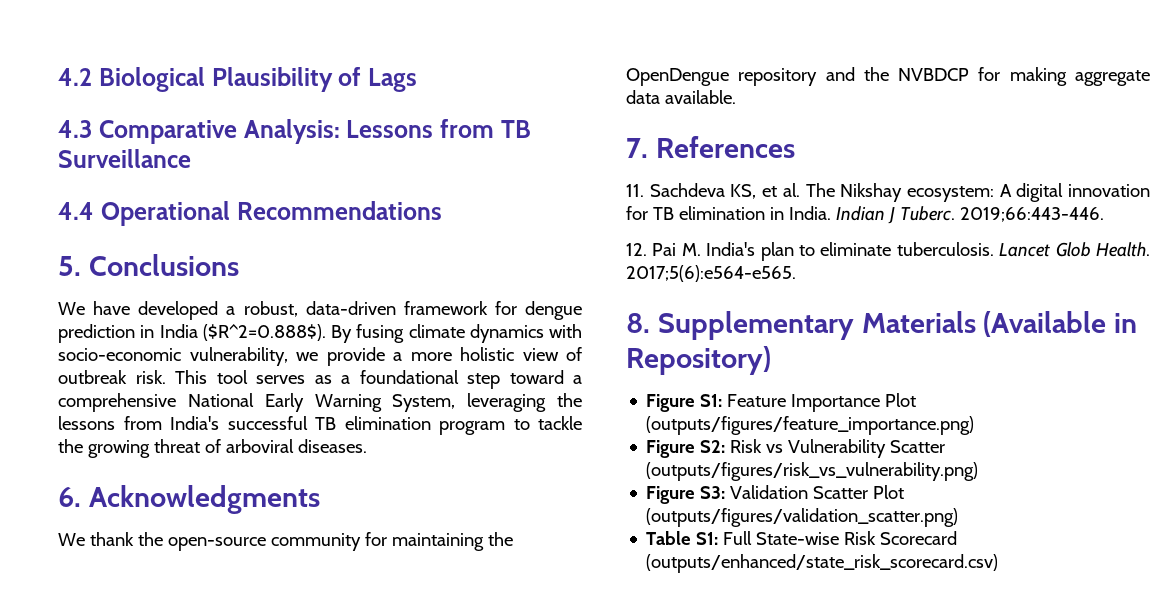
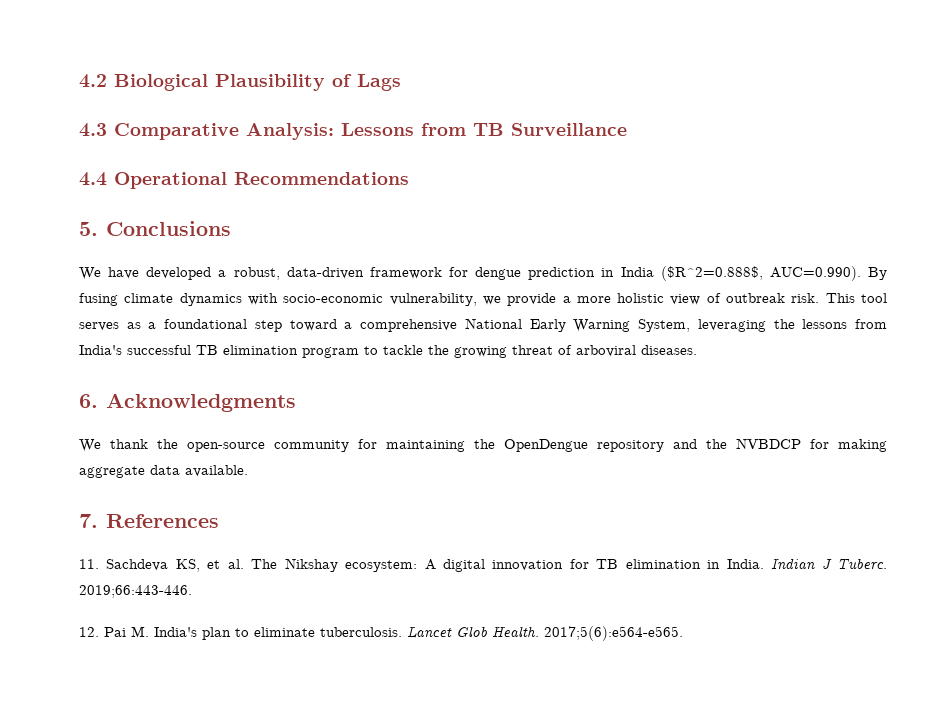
- We have developed a robust, data-driven framework for dengue prediction in India ($R^2=0.888$). By fusing climate dynamics with socio-economic vulnerability, we provide a more holistic view of outbreak risk.
+ We have developed a robust, data-driven framework for dengue prediction in India ($R^2=0.888$, AUC=0.990). By fusing climate dynamics with socio-economic vulnerability, we provide a more holistic view of outbreak risk.
- 8. Supplementary Materials (Available in Repository)
- Figure S1: Feature Importance Plot (outputs/figures/feature_importance.png)
- Figure S2: Risk vs Vulnerability Scatter (outputs/figures/risk_vs_vulnerability.png)
- Figure S3: Validation Scatter Plot (outputs/figures/validation_scatter.png)
- Table S1: Full State-wise Risk Scorecard (outputs/enhanced/state_risk_scorecard.csv)

